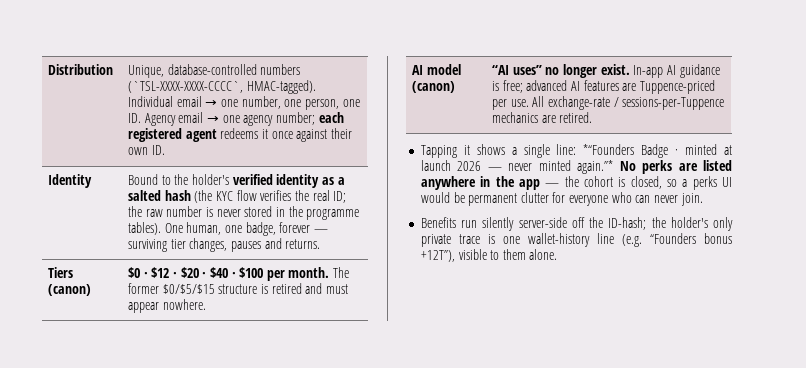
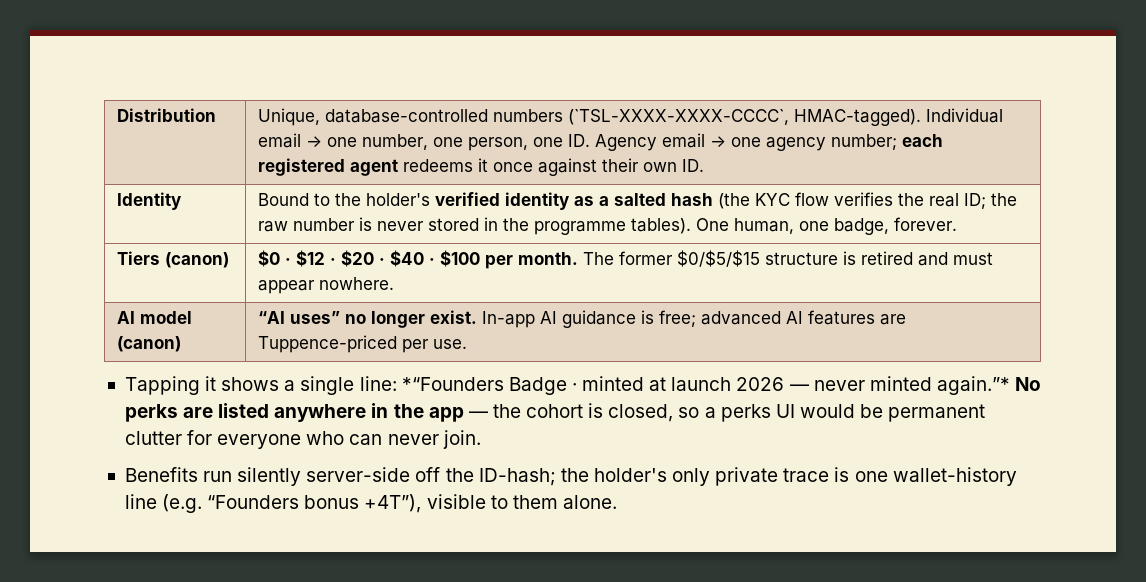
- Identity | Bound to the holder's verified identity as a salted hash (the KYC flow verifies the real ID; the raw number is never stored in the programme tables). One human, one badge, forever — surviving tier changes, pauses and returns.
+ Identity | Bound to the holder's verified identity as a salted hash (the KYC flow verifies the real ID; the raw number is never stored in the programme tables). One human, one badge, forever.
- AI model (canon) | “AI uses” no longer exist. In-app AI guidance is free; advanced AI features are Tuppence-priced per use. All exchange-rate / sessions-per-Tuppence mechanics are retired.
+ AI model (canon) | “AI uses” no longer exist. In-app AI guidance is free; advanced AI features are Tuppence-priced per use.
- Benefits run silently server-side off the ID-hash; the holder's only private trace is one wallet-history line (e.g. “Founders bonus +12T”), visible to them alone.
+ Benefits run silently server-side off the ID-hash; the holder's only private trace is one wallet-history line (e.g. “Founders bonus +4T”), visible to them alone.

